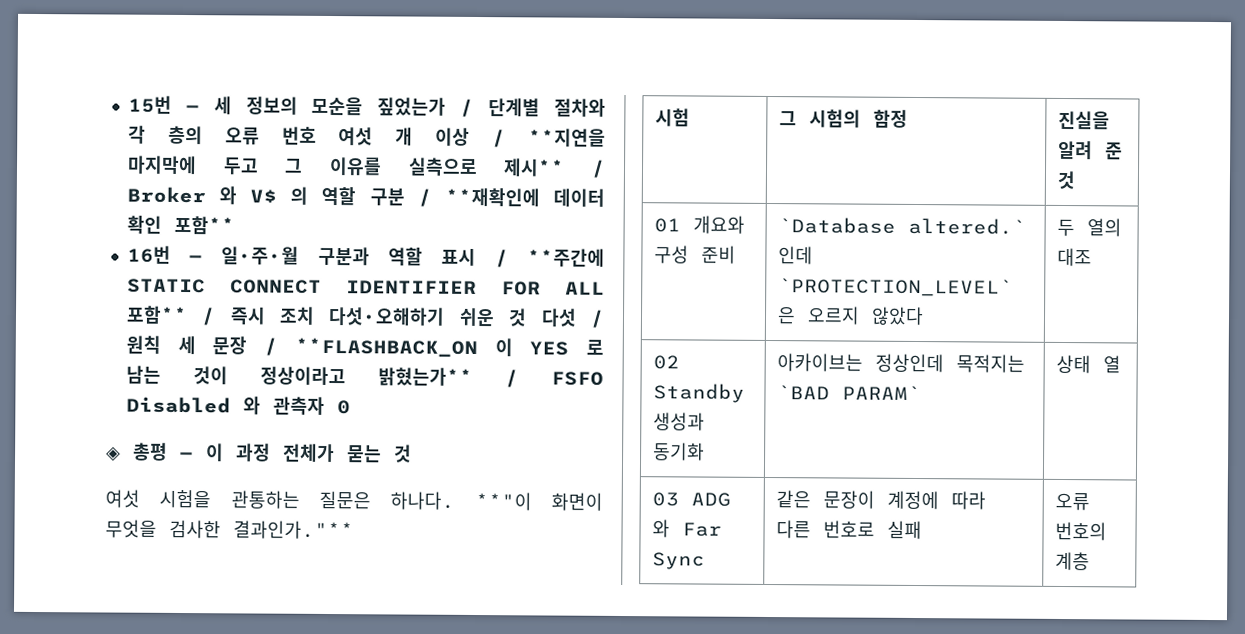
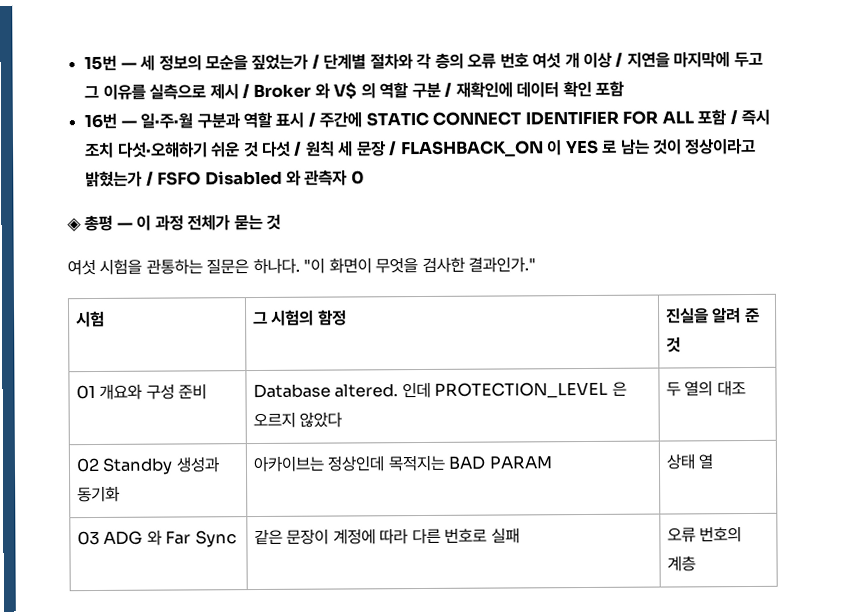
- 15번 — 세 정보의 모순을 짚었는가 / 단계별 절차와 각 층의 오류 번호 여섯 개 이상 / **지연을 마지막에 두고 그 이유를 실측으로 제시** / Broker 와 V$ 의 역할 구분 / **재확인에 데이터 확인 포함**
+ 15번 — 세 정보의 모순을 짚었는가 / 단계별 절차와 각 층의 오류 번호 여섯 개 이상 / 지연을 마지막에 두고 그 이유를 실측으로 제시 / Broker 와 V$ 의 역할 구분 / 재확인에 데이터 확인 포함
- 16번 — 일·주·월 구분과 역할 표시 / **주간에 STATIC CONNECT IDENTIFIER FOR ALL 포함** / 즉시 조치 다섯·오해하기 쉬운 것 다섯 / 원칙 세 문장 / **FLASHBACK_ON 이 YES 로 남는 것이 정상이라고 밝혔는가** / FSFO Disabled 와 관측자 0
+ 16번 — 일·주·월 구분과 역할 표시 / 주간에 STATIC CONNECT IDENTIFIER FOR ALL 포함 / 즉시 조치 다섯·오해하기 쉬운 것 다섯 / 원칙 세 문장 / FLASHBACK_ON 이 YES 로 남는 것이 정상이라고 밝혔는가 / FSFO Disabled 와 관측자 0
- **"이 화면이 무엇을 검사한 결과인가."**
+ "이 화면이 무엇을 검사한 결과인가."
- 01 개요와 구성 준비 | `Database altered.` 인데 `PROTECTION_LEVEL` 은 오르지 않았다 | 두 열의 대조
+ 01 개요와 구성 준비 | Database altered. 인데 PROTECTION_LEVEL 은 오르지 않았다 | 두 열의 대조
- 02 Standby 생성과 동기화 | 아카이브는 정상인데 목적지는 `BAD PARAM` | 상태 열
+ 02 Standby 생성과 동기화 | 아카이브는 정상인데 목적지는 BAD PARAM | 상태 열

